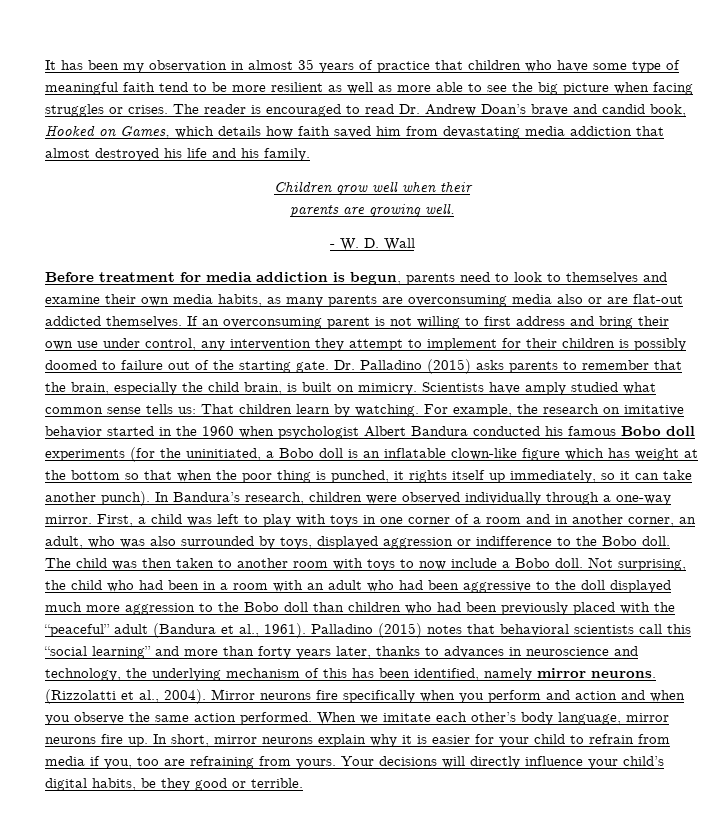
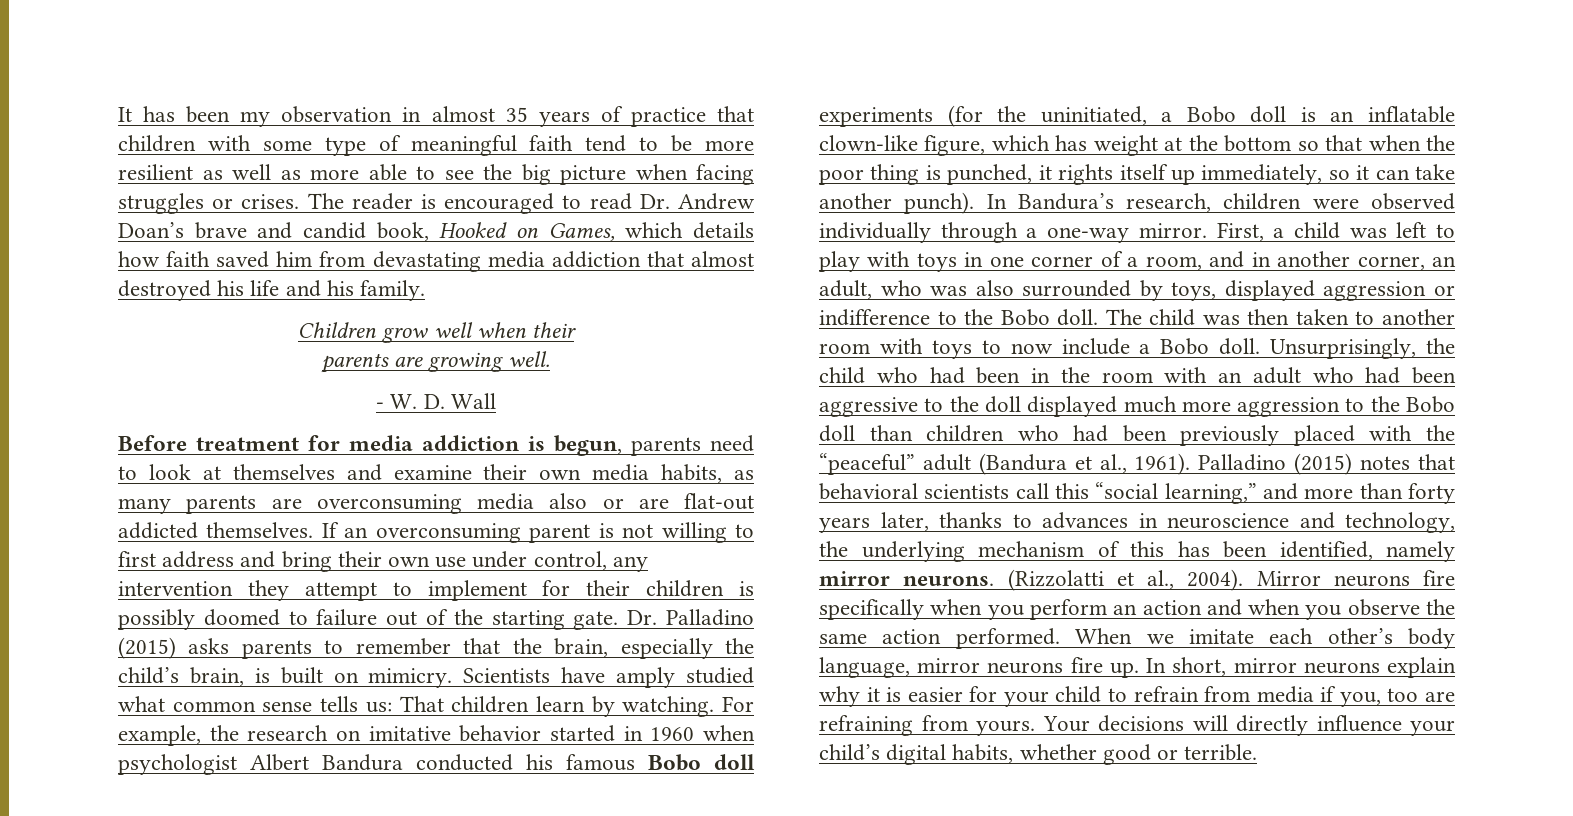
- It has been my observation in almost 35 years of practice that children who have some type of meaningful faith tend to be more resilient as well as more able to see the big picture when facing struggles or crises.
+ It has been my observation in almost 35 years of practice that children with some type of meaningful faith tend to be more resilient as well as more able to see the big picture when facing struggles or crises.
- Before treatment for media addiction is begun, parents need to look to themselves and examine their own media habits, as many parents are overconsuming media also or are flat-out addicted themselves.
+ Before treatment for media addiction is begun, parents need to look at themselves and examine their own media habits, as many parents are overconsuming media also or are flat-out addicted themselves.
- Dr. Palladino (2015) asks parents to remember that the brain, especially the child brain, is built on mimicry.
+ Dr. Palladino (2015) asks parents to remember that the brain, especially the child’s brain, is built on mimicry.
- For example, the research on imitative behavior started in the 1960 when psychologist Albert Bandura conducted his famous Bobo doll experiments (for the uninitiated, a Bobo doll is an inflatable clown-like figure which has weight at the bottom so that when the poor thing is punched, it rights itself up immediately, so it can take another punch).
+ For example, the research on imitative behavior started in 1960 when psychologist Albert Bandura conducted his famous Bobo doll experiments (for the uninitiated, a Bobo doll is an inflatable clown-like figure, which has weight at the bottom so that when the poor thing is punched, it rights itself up immediately, so it can take another punch).
- First, a child was left to play with toys in one corner of a room and in another corner, an adult, who was also surrounded by toys, displayed aggression or indifference to the Bobo doll.
+ First, a child was left to play with toys in one corner of a room, and in another corner, an adult, who was also surrounded by toys, displayed aggression or indifference to the Bobo doll.
- Not surprising, the child who had been in a room with an adult who had been aggressive to the doll displayed much more aggression to the Bobo doll than children who had been previously placed with the “peaceful” adult (Bandura et al., 1961).
+ Unsurprisingly, the child who had been in the room with an adult who had been aggressive to the doll displayed much more aggression to the Bobo doll than children who had been previously placed with the “peaceful” adult (Bandura et al., 1961).
- Palladino (2015) notes that behavioral scientists call this “social learning” and more than forty years later, thanks to advances in neuroscience and technology, the underlying mechanism of this has been identified, namely mirror neurons.
+ Palladino (2015) notes that behavioral scientists call this “social learning,” and more than forty years later, thanks to advances in neuroscience and technology, the underlying mechanism of this has been identified, namely mirror neurons.
- Mirror neurons fire specifically when you perform and action and when you observe the same action performed.
+ Mirror neurons fire specifically when you perform an action and when you observe the same action performed.
- Your decisions will directly influence your child’s digital habits, be they good or terrible.
+ Your decisions will directly influence your child’s digital habits, whether good or terrible.

